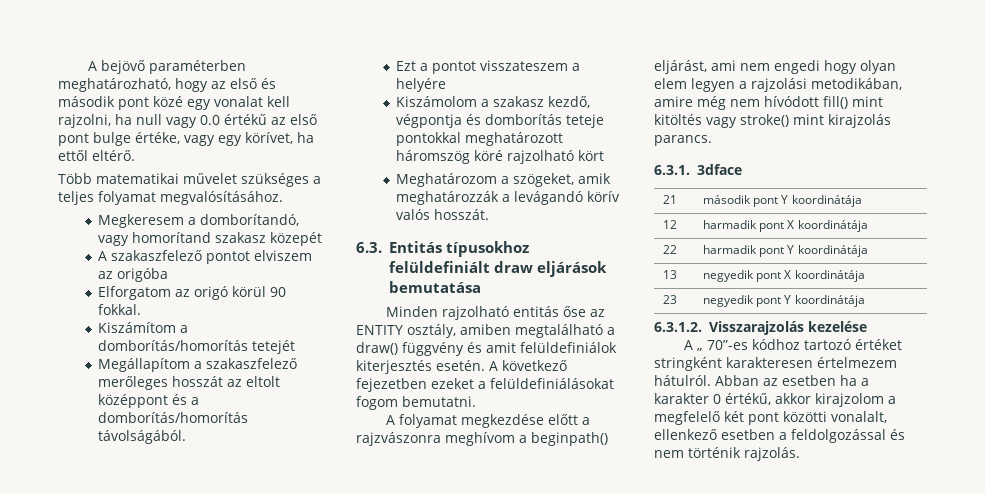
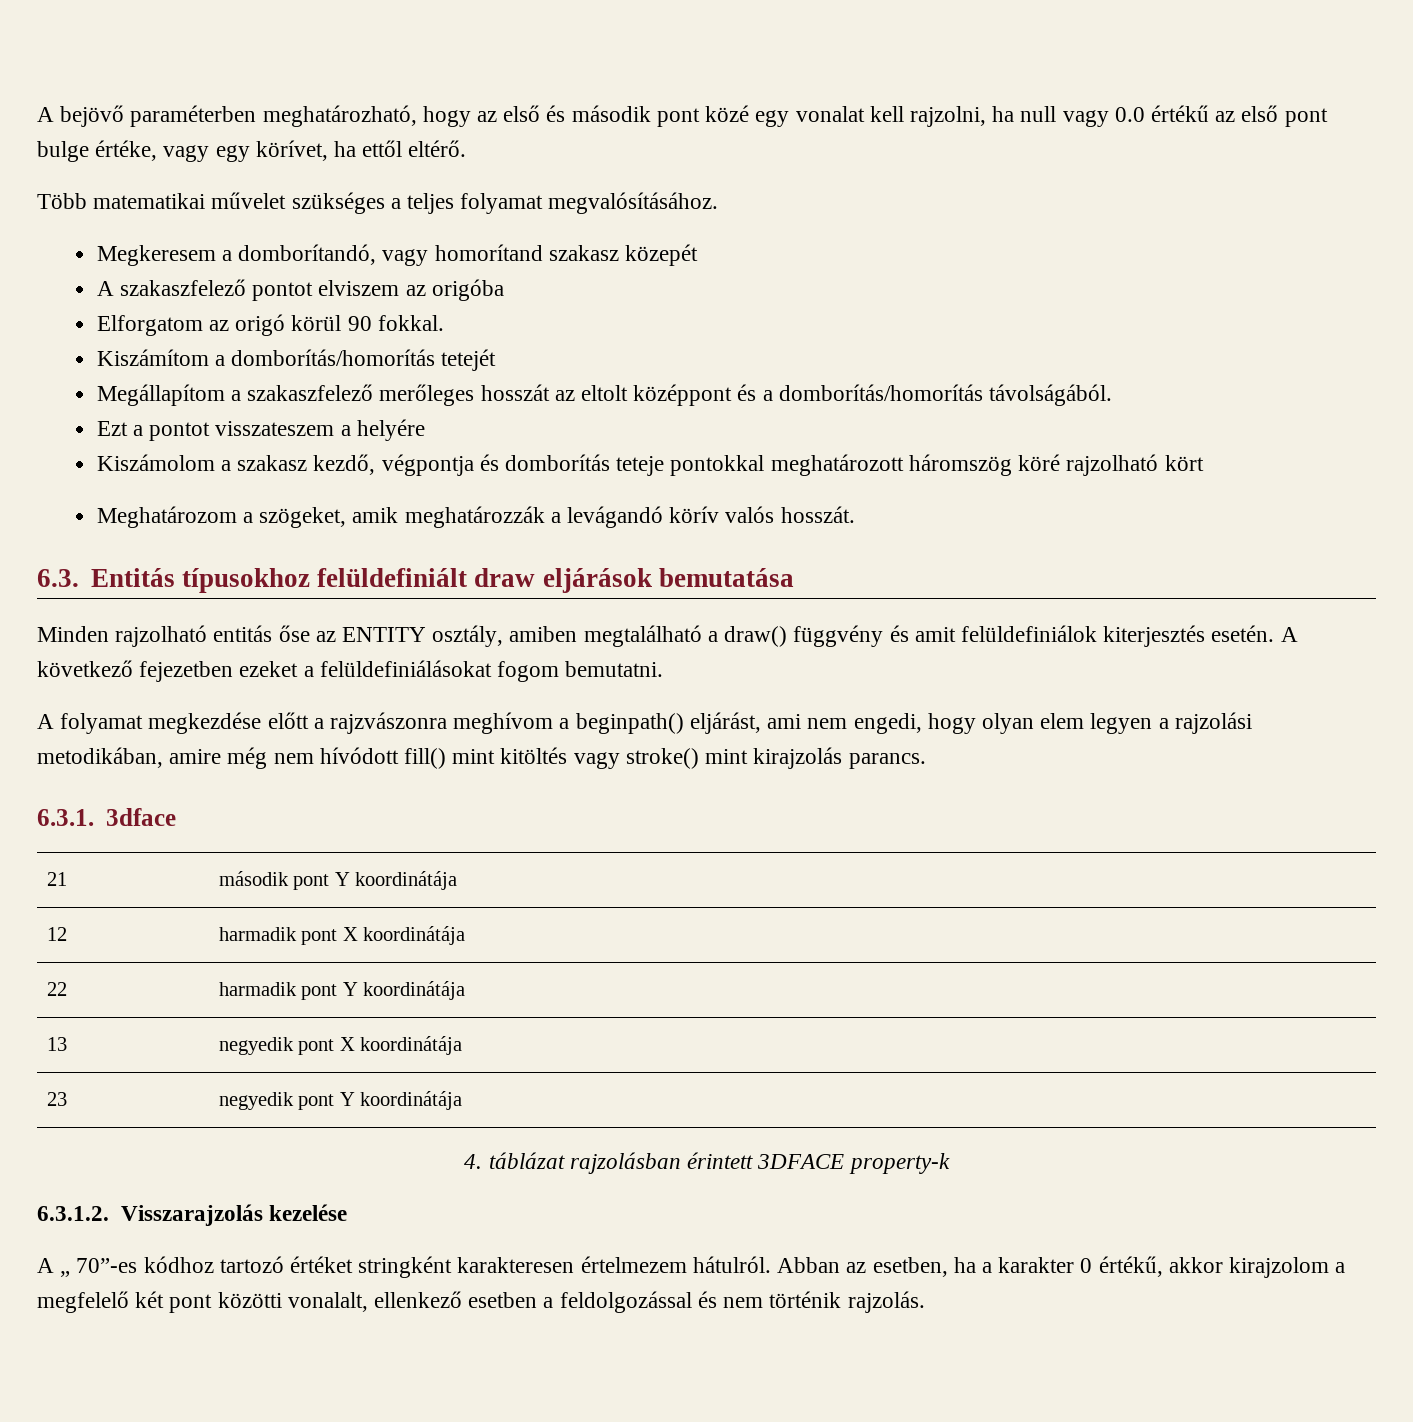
- A folyamat megkezdése előtt a rajzvászonra meghívom a beginpath() eljárást, ami nem engedi hogy olyan elem legyen a rajzolási metodikában, amire még nem hívódott fill() mint kitöltés vagy stroke() mint kirajzolás parancs.
+ A folyamat megkezdése előtt a rajzvászonra meghívom a beginpath() eljárást, ami nem engedi, hogy olyan elem legyen a rajzolási metodikában, amire még nem hívódott fill() mint kitöltés vagy stroke() mint kirajzolás parancs.
+ 4. táblázat rajzolásban érintett 3DFACE property-k
- Abban az esetben ha a karakter 0 értékű, akkor kirajzolom a megfelelő két pont közötti vonalalt, ellenkező esetben a feldolgozással és nem történik rajzolás.
+ Abban az esetben, ha a karakter 0 értékű, akkor kirajzolom a megfelelő két pont közötti vonalalt, ellenkező esetben a feldolgozással és nem történik rajzolás.

